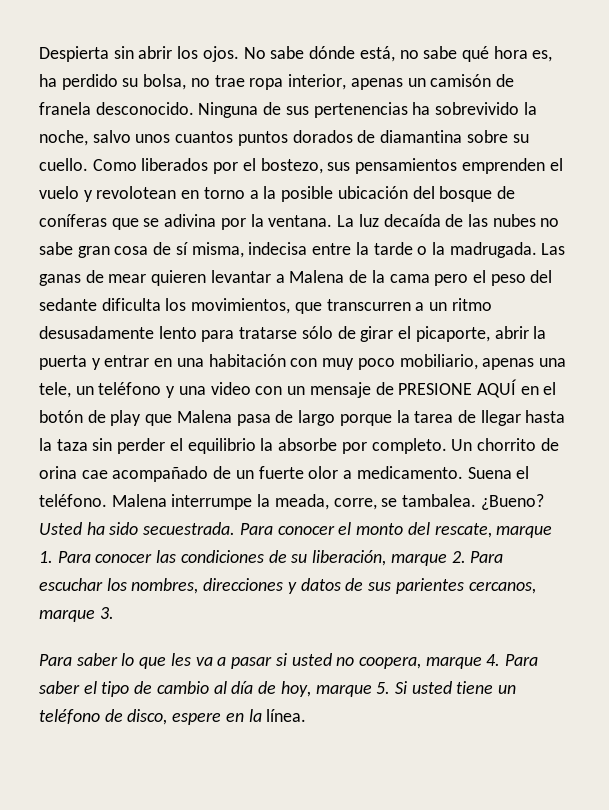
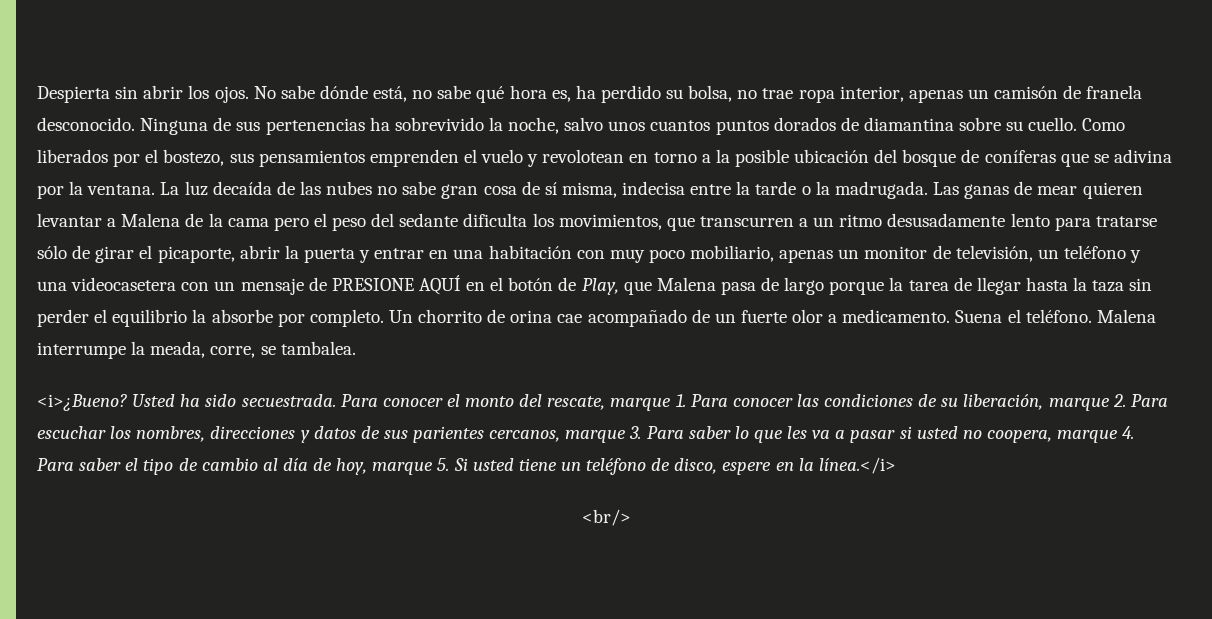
- Las ganas de mear quieren levantar a Malena de la cama pero el peso del sedante dificulta los movimientos, que transcurren a un ritmo desusadamente lento para tratarse sólo de girar el picaporte, abrir la puerta y entrar en una habitación con muy poco mobiliario, apenas una tele, un teléfono y una video con un mensaje de PRESIONE AQUÍ en el botón de play que Malena pasa de largo porque la tarea de llegar hasta la taza sin perder el equilibrio la absorbe por completo.
+ Las ganas de mear quieren levantar a Malena de la cama pero el peso del sedante dificulta los movimientos, que transcurren a un ritmo desusadamente lento para tratarse sólo de girar el picaporte, abrir la puerta y entrar en una habitación con muy poco mobiliario, apenas un monitor de televisión, un teléfono y una videocasetera con un mensaje de PRESIONE AQUÍ en el botón de Play, que Malena pasa de largo porque la tarea de llegar hasta la taza sin perder el equilibrio la absorbe por completo.
- Malena interrumpe la meada, corre, se tambalea. ¿Bueno?
+ Malena interrumpe la meada, corre, se tambalea.
+ <i>¿Bueno?
- Para conocer el monto del rescate, marque 1. Para conocer las condiciones de su liberación, marque 2. Para escuchar los nombres, direcciones y datos de sus parientes cercanos, marque 3.
- Para saber lo que les va a pasar si usted no coopera, marque 4. Para saber el tipo de cambio al día de hoy, marque 5. Si usted tiene un teléfono de disco, espere en la línea.
+ Para conocer el monto del rescate, marque 1. Para conocer las condiciones de su liberación, marque 2. Para escuchar los nombres, direcciones y datos de sus parientes cercanos, marque 3. Para saber lo que les va a pasar si usted no coopera, marque 4. Para saber el tipo de cambio al día de hoy, marque 5. Si usted tiene un teléfono de disco, espere en la línea.</i>
+ <br/>

